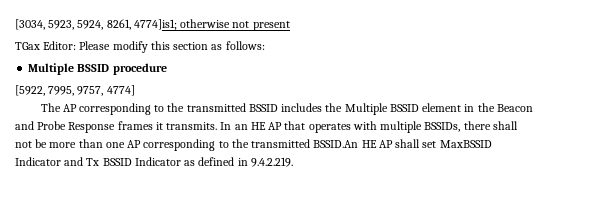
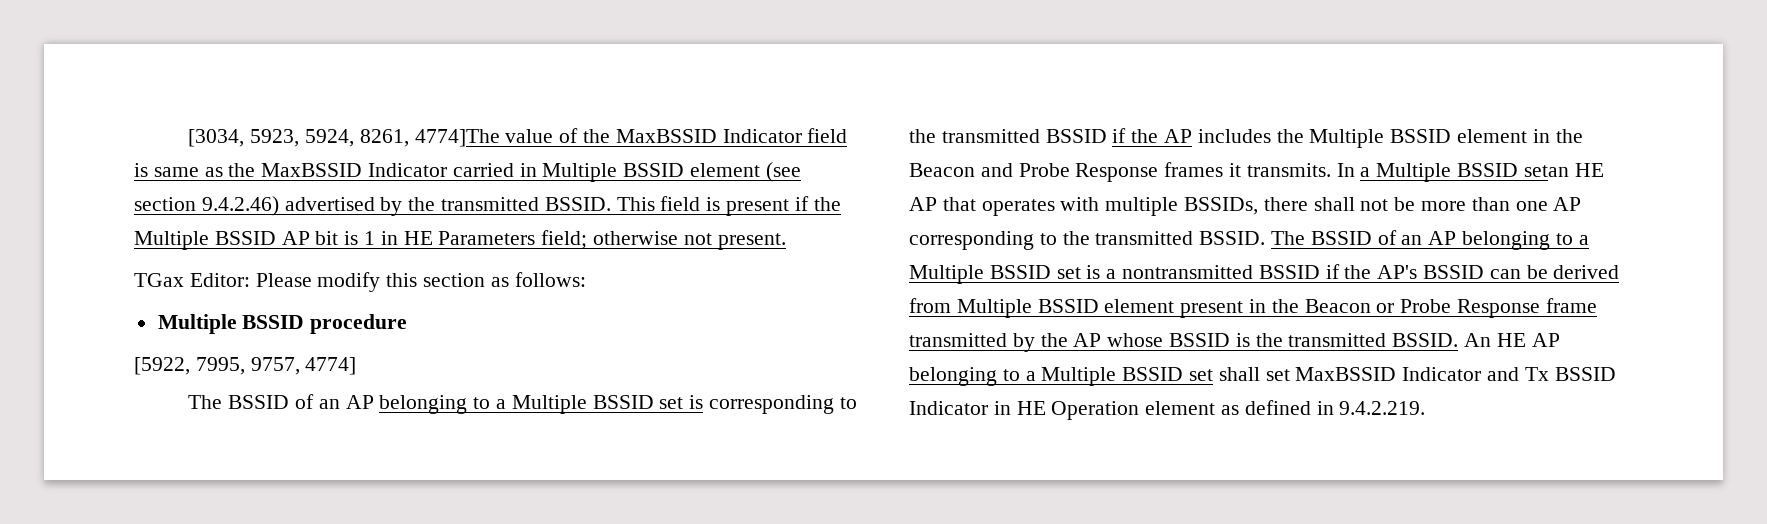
- [3034, 5923, 5924, 8261, 4774]is1; otherwise not present
+ [3034, 5923, 5924, 8261, 4774]The value of the MaxBSSID Indicator field is same as the MaxBSSID Indicator carried in Multiple BSSID element (see section 9.4.2.46) advertised by the transmitted BSSID. This field is present if the Multiple BSSID AP bit is 1 in HE Parameters field; otherwise not present.
- The AP corresponding to the transmitted BSSID includes the Multiple BSSID element in the Beacon and Probe Response frames it transmits.
+ The BSSID of an AP belonging to a Multiple BSSID set is corresponding to the transmitted BSSID if the AP includes the Multiple BSSID element in the Beacon and Probe Response frames it transmits.
- In an HE AP that operates with multiple BSSIDs, there shall not be more than one AP corresponding to the transmitted BSSID.An HE AP shall set MaxBSSID Indicator and Tx BSSID Indicator as defined in 9.4.2.219.
+ In a Multiple BSSID setan HE AP that operates with multiple BSSIDs, there shall not be more than one AP corresponding to the transmitted BSSID. The BSSID of an AP belonging to a Multiple BSSID set is a nontransmitted BSSID if the AP's BSSID can be derived from Multiple BSSID element present in the Beacon or Probe Response frame transmitted by the AP whose BSSID is the transmitted BSSID. An HE AP belonging to a Multiple BSSID set shall set MaxBSSID Indicator and Tx BSSID Indicator in HE Operation element as defined in 9.4.2.219.

